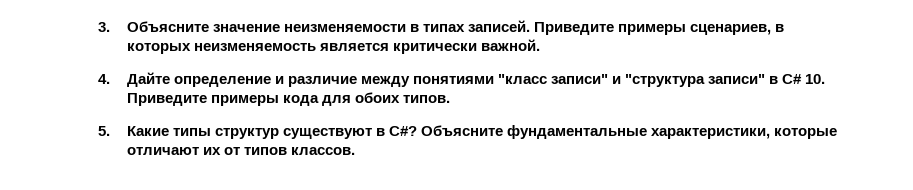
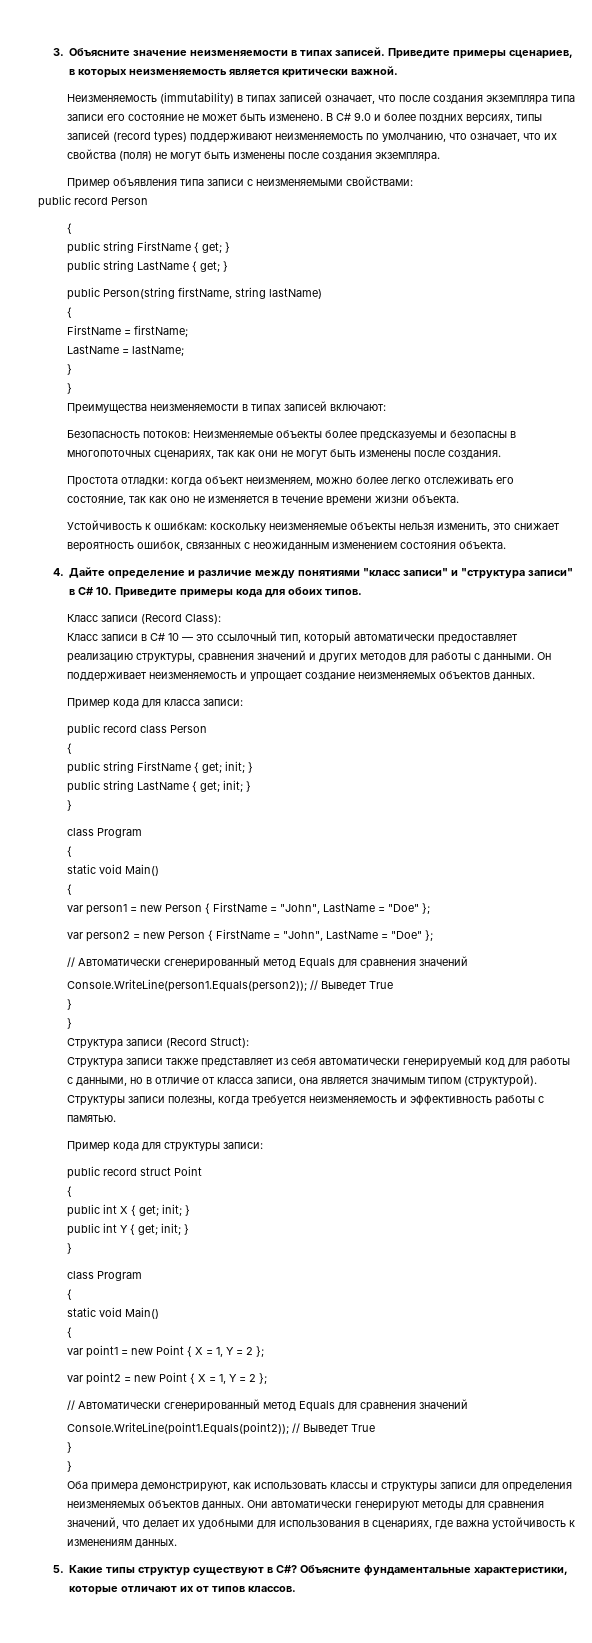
+ Неизменяемость (immutability) в типах записей означает, что после создания экземпляра типа записи его состояние не может быть изменено. В C# 9.0 и более поздних версиях, типы записей (record types) поддерживают неизменяемость по умолчанию, что означает, что их свойства (поля) не могут быть изменены после создания экземпляра.
+ Пример объявления типа записи с неизменяемыми свойствами:
+ public record Person
+ {
+ public string FirstName { get; }
+ public string LastName { get; }
+ public Person(string firstName, string lastName)
+ {
+ FirstName = firstName;
+ LastName = lastName;
+ }
+ }
+ Преимущества неизменяемости в типах записей включают:
+ Безопасность потоков: Неизменяемые объекты более предсказуемы и безопасны в многопоточных сценариях, так как они не могут быть изменены после создания.
+ Простота отладки: когда объект неизменяем, можно более легко отслеживать его состояние, так как оно не изменяется в течение времени жизни объекта.
+ Устойчивость к ошибкам: коскольку неизменяемые объекты нельзя изменить, это снижает вероятность ошибок, связанных с неожиданным изменением состояния объекта.
+ Класс записи (Record Class):
+ Класс записи в C# 10 — это ссылочный тип, который автоматически предоставляет реализацию структуры, сравнения значений и других методов для работы с данными. Он поддерживает неизменяемость и упрощает создание неизменяемых объектов данных.
+ Пример кода для класса записи:
+ public record class Person
+ {
+ public string FirstName { get; init; }
+ public string LastName { get; init; }
+ }
+ class Program
+ {
+ static void Main()
+ {
+ var person1 = new Person { FirstName = "John", LastName = "Doe" };
+ var person2 = new Person { FirstName = "John", LastName = "Doe" };
+ // Автоматически сгенерированный метод Equals для сравнения значений
+ Console.WriteLine(person1.Equals(person2)); // Выведет True
+ }
+ }
+ Структура записи (Record Struct):
+ Структура записи также представляет из себя автоматически генерируемый код для работы с данными, но в отличие от класса записи, она является значимым типом (структурой). Структуры записи полезны, когда требуется неизменяемость и эффективность работы с памятью.
+ Пример кода для структуры записи:
+ public record struct Point
+ {
+ public int X { get; init; }
+ public int Y { get; init; }
+ }
+ class Program
+ {
+ static void Main()
+ {
+ var point1 = new Point { X = 1, Y = 2 };
+ var point2 = new Point { X = 1, Y = 2 };
+ // Автоматически сгенерированный метод Equals для сравнения значений
+ Console.WriteLine(point1.Equals(point2)); // Выведет True
+ }
+ }
+ Оба примера демонстрируют, как использовать классы и структуры записи для определения неизменяемых объектов данных. Они автоматически генерируют методы для сравнения значений, что делает их удобными для использования в сценариях, где важна устойчивость к изменениям данных.

